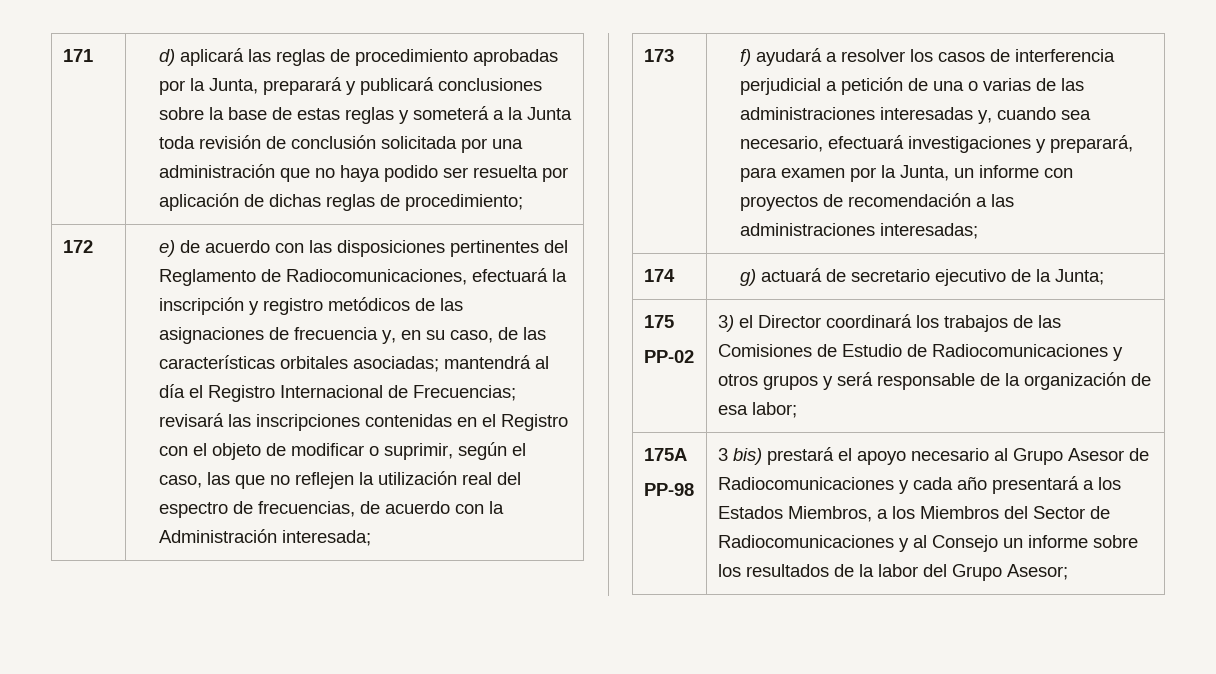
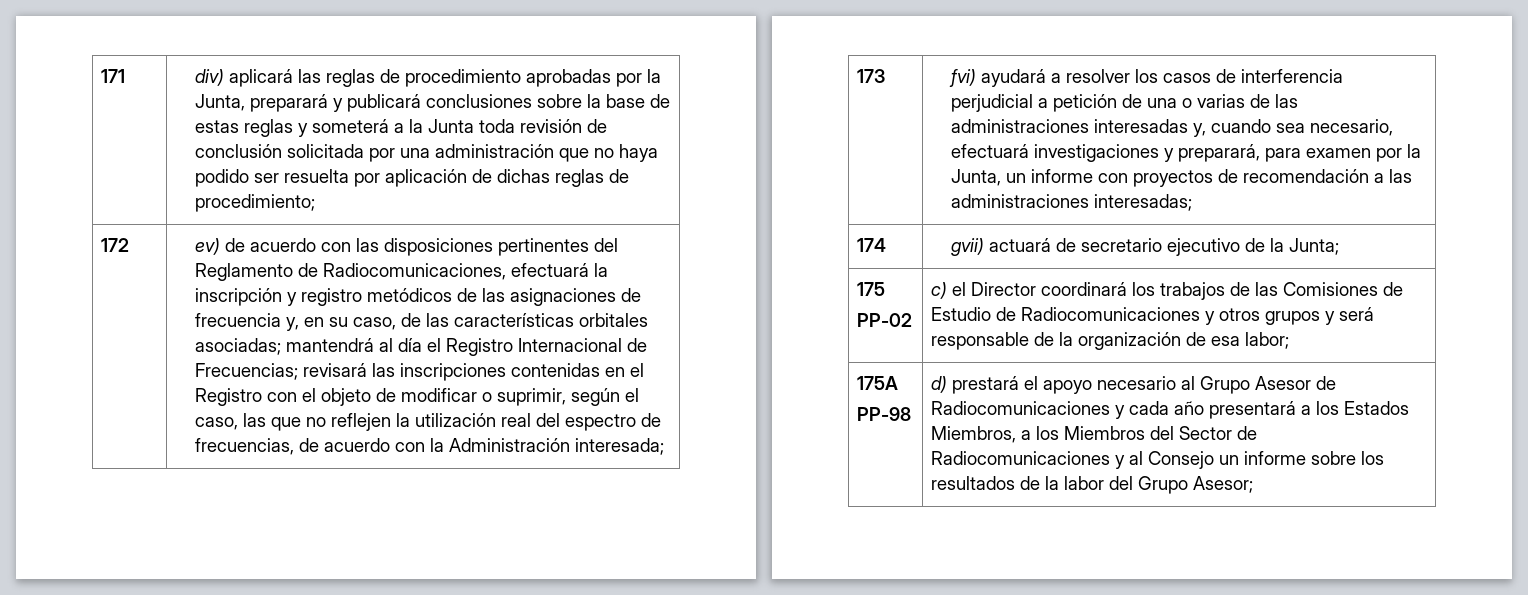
- d) aplicará las reglas de procedimiento aprobadas por la Junta, preparará y publicará conclusiones sobre la base de estas reglas y someterá a la Junta toda revisión de conclusión solicitada por una administración que no haya podido ser resuelta por aplicación de dichas reglas de procedimiento;
+ div) aplicará las reglas de procedimiento aprobadas por la Junta, preparará y publicará conclusiones sobre la base de estas reglas y someterá a la Junta toda revisión de conclusión solicitada por una administración que no haya podido ser resuelta por aplicación de dichas reglas de procedimiento;
- e) de acuerdo con las disposiciones pertinentes del Reglamento de Radiocomunicaciones, efectuará la inscripción y registro metódicos de las asignaciones de frecuencia y, en su caso, de las características orbitales asociadas;
+ ev) de acuerdo con las disposiciones pertinentes del Reglamento de Radiocomunicaciones, efectuará la inscripción y registro metódicos de las asignaciones de frecuencia y, en su caso, de las características orbitales asociadas;
- f) ayudará a resolver los casos de interferencia perjudicial a petición de una o varias de las administraciones interesadas y, cuando sea necesario, efectuará investigaciones y preparará, para examen por la Junta, un informe con proyectos de recomendación a las administraciones interesadas;
+ fvi) ayudará a resolver los casos de interferencia perjudicial a petición de una o varias de las administraciones interesadas y, cuando sea necesario, efectuará investigaciones y preparará, para examen por la Junta, un informe con proyectos de recomendación a las administraciones interesadas;
- 174 | g) actuará de secretario ejecutivo de la Junta;
+ 174 | gvii) actuará de secretario ejecutivo de la Junta;
  175
- PP-02 | 3) el Director coordinará los trabajos de las Comisiones de Estudio de Radiocomunicaciones y otros grupos y será responsable de la organización de esa labor;
+ PP-02 | c) el Director coordinará los trabajos de las Comisiones de Estudio de Radiocomunicaciones y otros grupos y será responsable de la organización de esa labor;
- 3 bis) prestará el apoyo necesario al Grupo Asesor de Radiocomunicaciones y cada año presentará a los Estados Miembros, a los Miembros del Sector de Radiocomunicaciones y al Consejo un informe sobre los resultados de la labor del Grupo Asesor;
+ d) prestará el apoyo necesario al Grupo Asesor de Radiocomunicaciones y cada año presentará a los Estados Miembros, a los Miembros del Sector de Radiocomunicaciones y al Consejo un informe sobre los resultados de la labor del Grupo Asesor;

